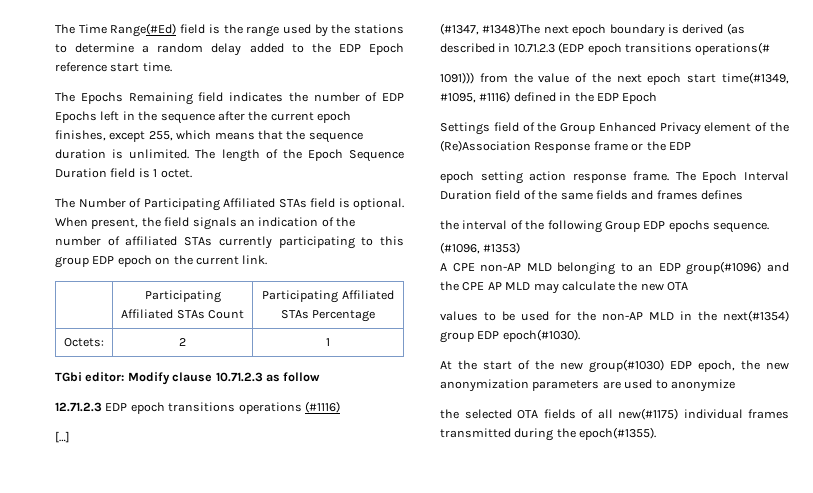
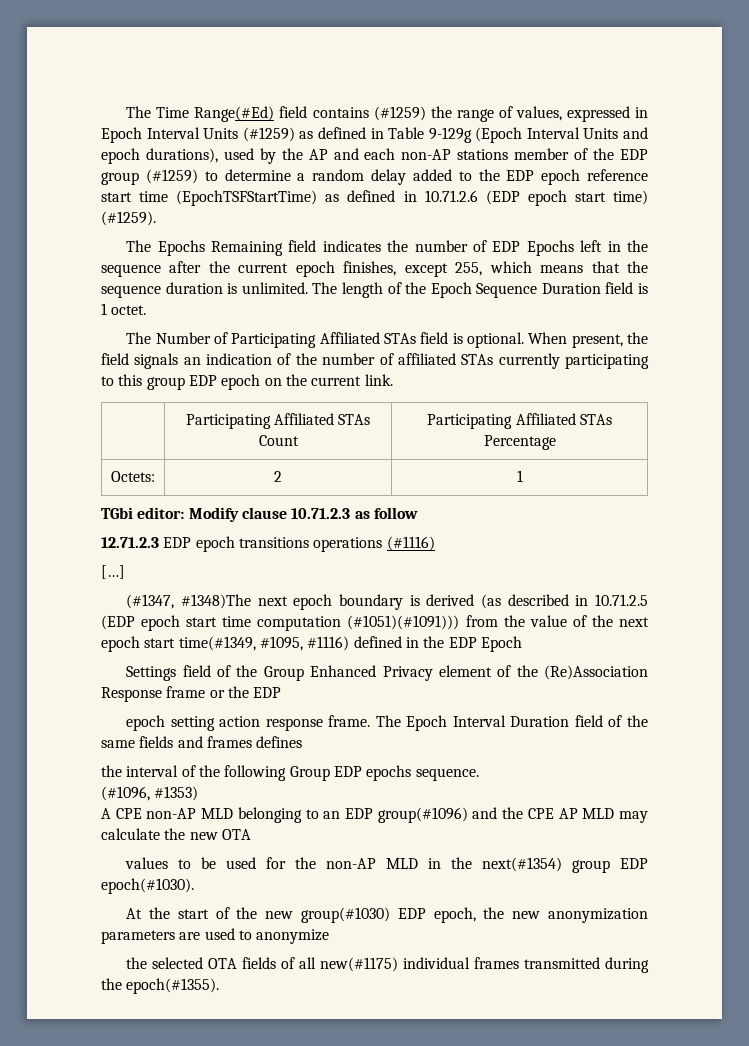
- The Time Range(#Ed) field is the range used by the stations to determine a random delay added to the EDP Epoch reference start time.
+ The Time Range(#Ed) field contains (#1259) the range of values, expressed in Epoch Interval Units (#1259) as defined in Table 9-129g (Epoch Interval Units and epoch durations), used by the AP and each non-AP stations member of the EDP group (#1259) to determine a random delay added to the EDP epoch reference start time (EpochTSFStartTime) as defined in 10.71.2.6 (EDP epoch start time) (#1259).
- (#1347, #1348)The next epoch boundary is derived (as described in 10.71.2.3 (EDP epoch transitions operations(#
- 1091))) from the value of the next epoch start time(#1349, #1095, #1116) defined in the EDP Epoch
+ (#1347, #1348)The next epoch boundary is derived (as described in 10.71.2.5 (EDP epoch start time computation (#1051)(#1091))) from the value of the next epoch start time(#1349, #1095, #1116) defined in the EDP Epoch

